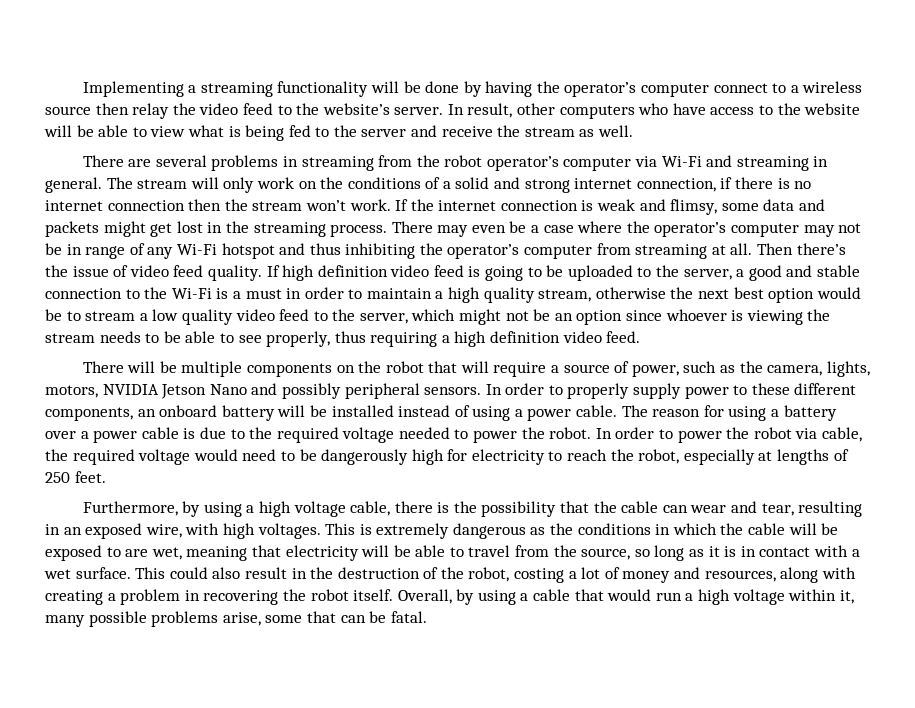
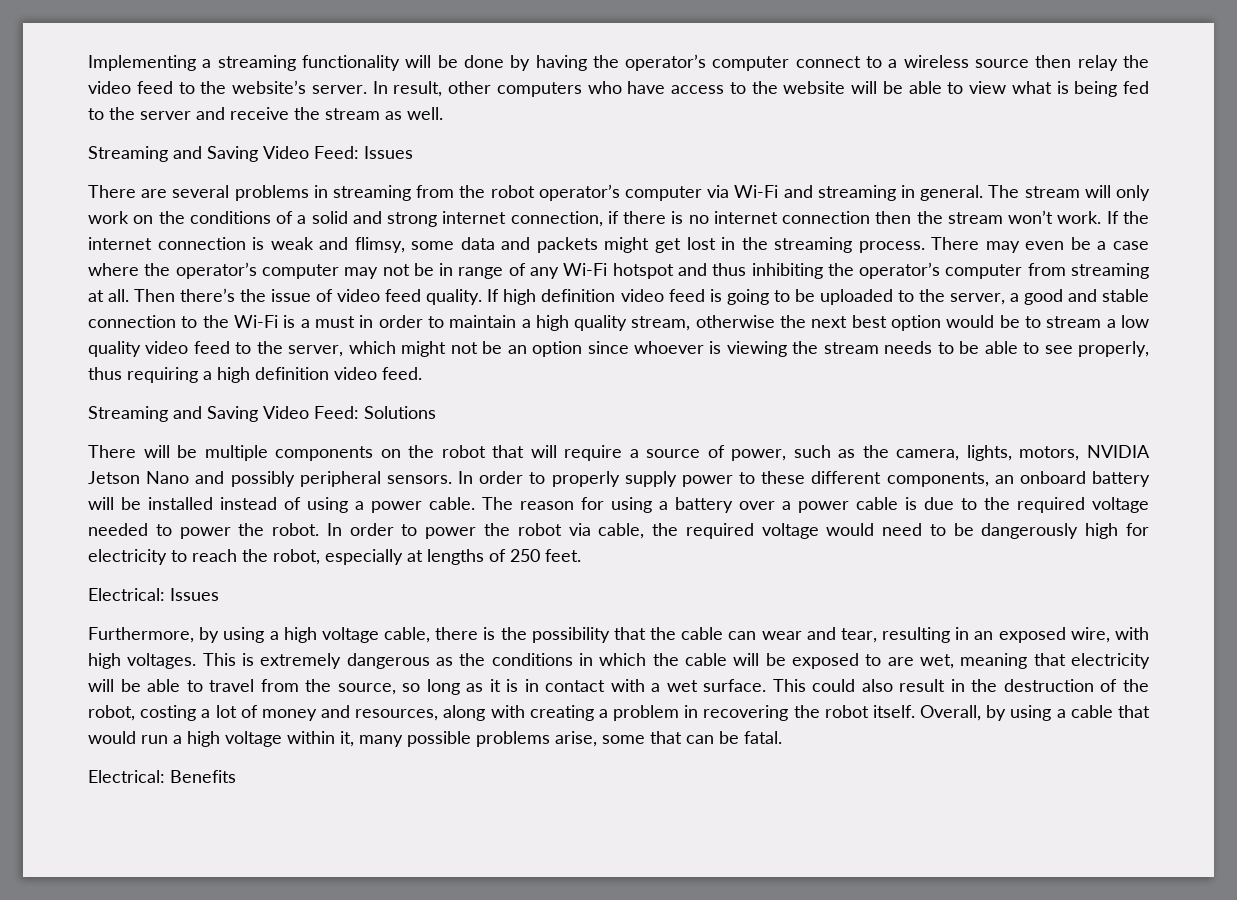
+ Streaming and Saving Video Feed: Issues
+ Streaming and Saving Video Feed: Solutions
+ Electrical: Issues
+ Electrical: Benefits

